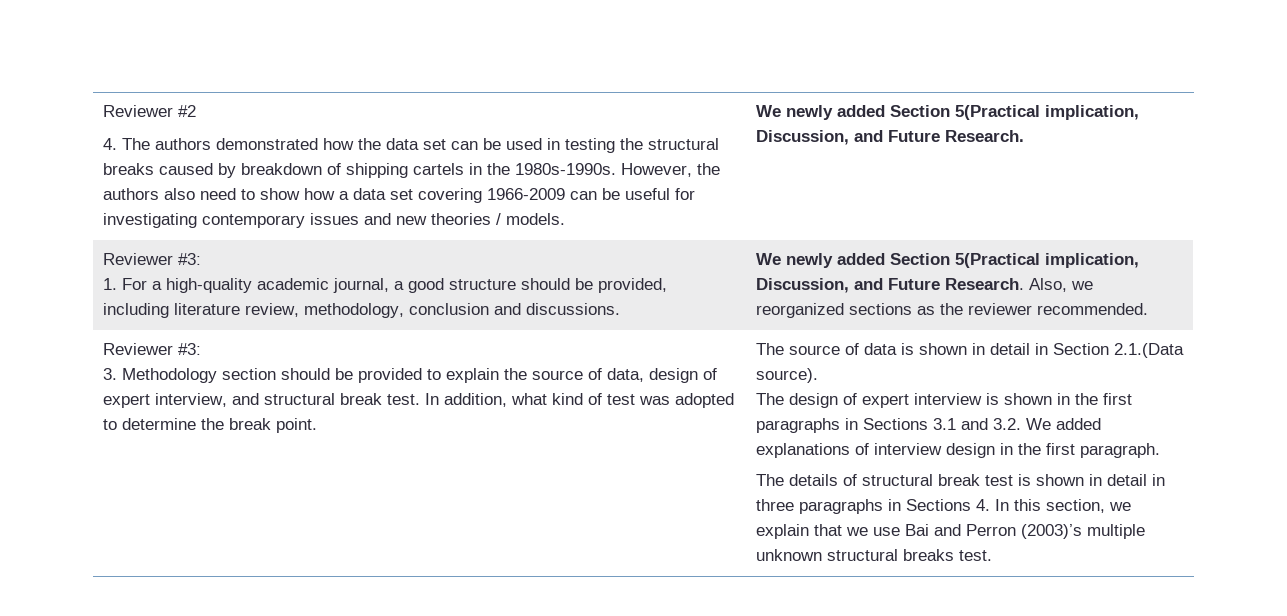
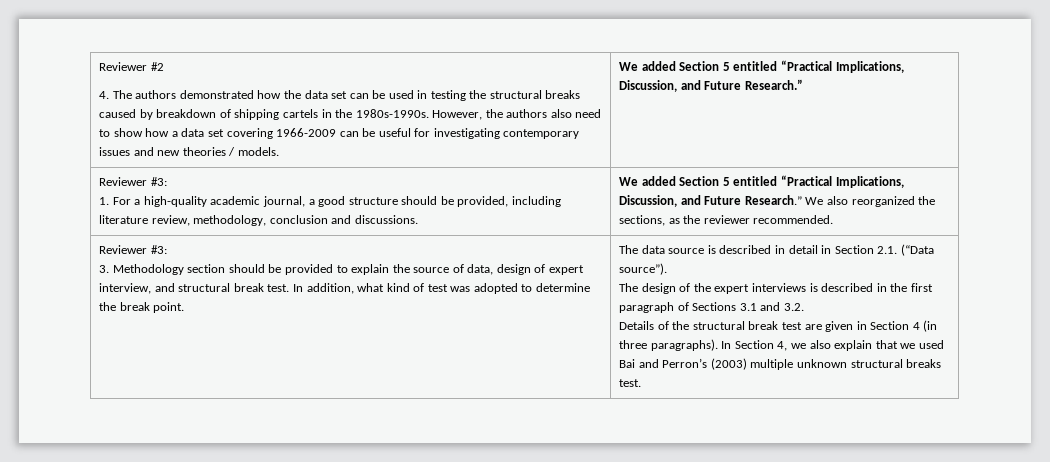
- However, the authors also need to show how a data set covering 1966-2009 can be useful for investigating contemporary issues and new theories / models. | We newly added Section 5(Practical implication, Discussion, and Future Research.
+ However, the authors also need to show how a data set covering 1966-2009 can be useful for investigating contemporary issues and new theories / models. | We added Section 5 entitled “Practical Implications, Discussion, and Future Research.”
- We newly added Section 5(Practical implication, Discussion, and Future Research. Also, we reorganized sections as the reviewer recommended.
+ We added Section 5 entitled “Practical Implications, Discussion, and Future Research.” We also reorganized the sections, as the reviewer recommended.
- The source of data is shown in detail in Section 2.1.(Data source).
+ The data source is described in detail in Section 2.1. (“Data source”).
- The design of expert interview is shown in the first paragraphs in Sections 3.1 and 3.2. We added explanations of interview design in the first paragraph.
- The details of structural break test is shown in detail in three paragraphs in Sections 4. In this section, we explain that we use Bai and Perron (2003)’s multiple unknown structural breaks test.
+ The design of the expert interviews is described in the first paragraph of Sections 3.1 and 3.2.
+ Details of the structural break test are given in Section 4 (in three paragraphs). In Section 4, we also explain that we used Bai and Perron’s (2003) multiple unknown structural breaks test.

